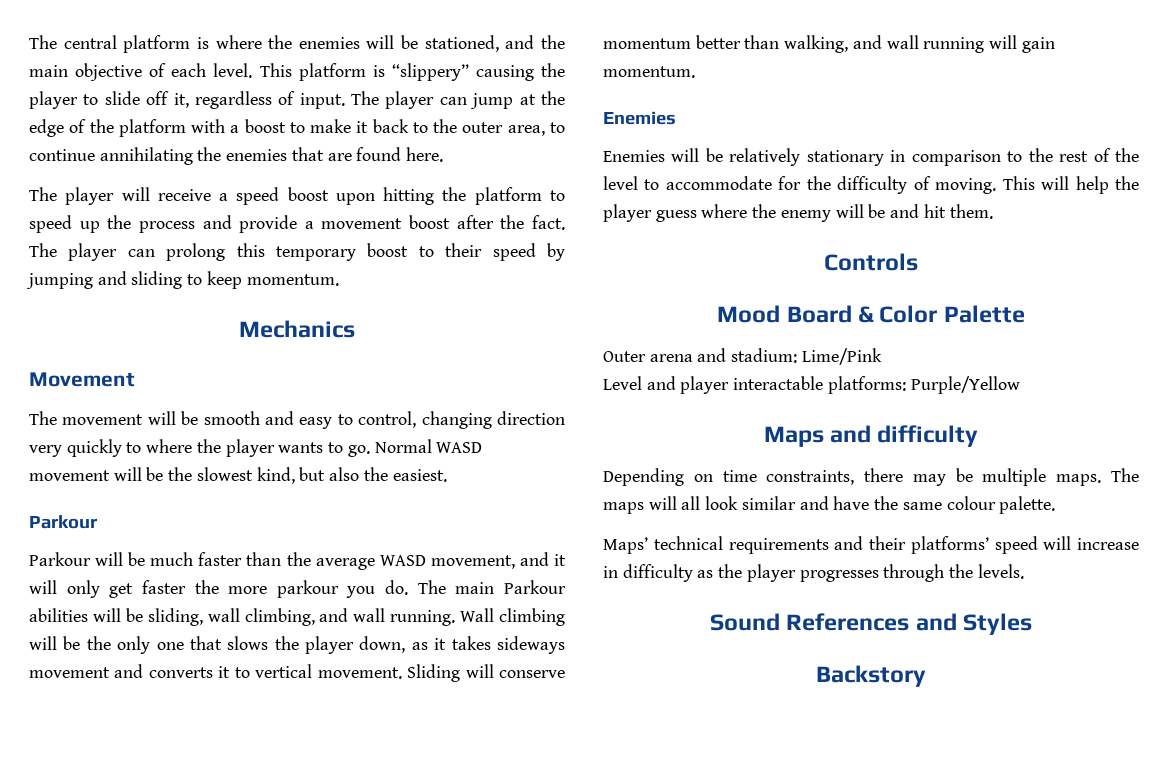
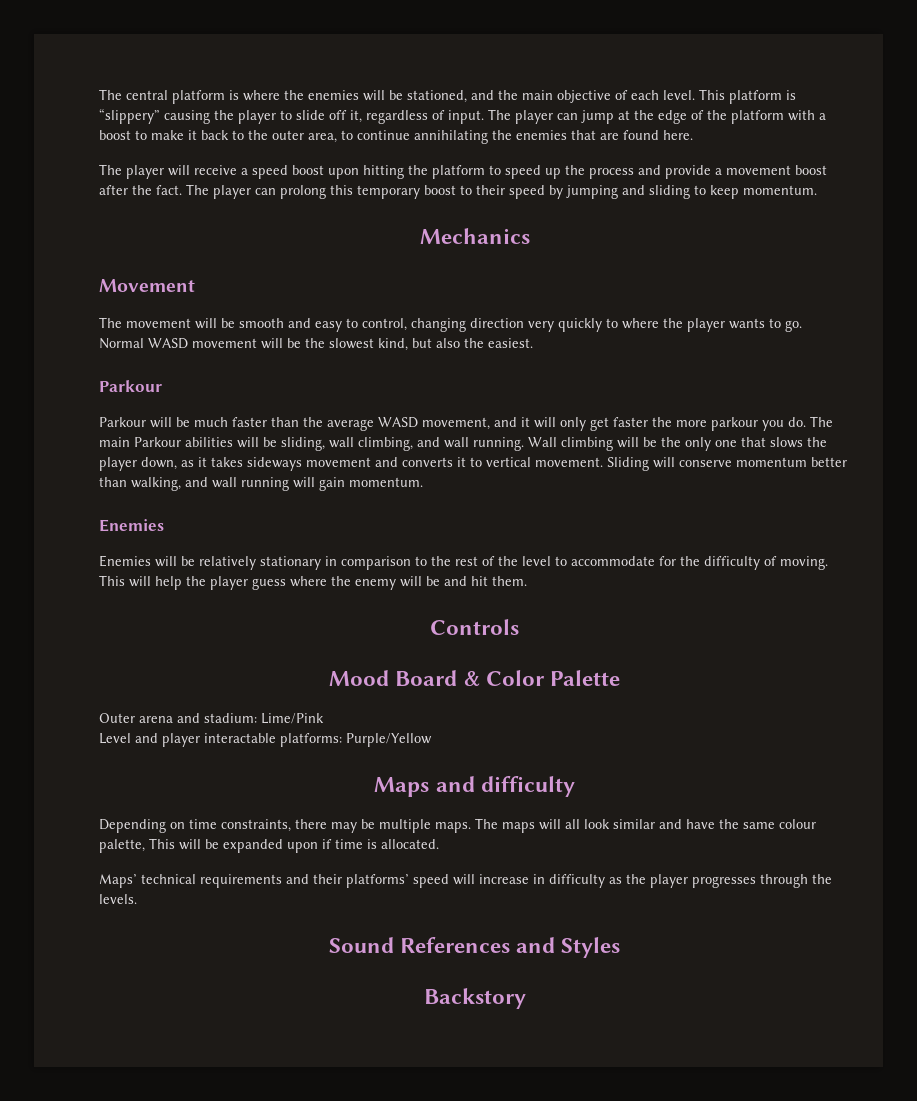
- The maps will all look similar and have the same colour palette.
+ The maps will all look similar and have the same colour palette, This will be expanded upon if time is allocated.

